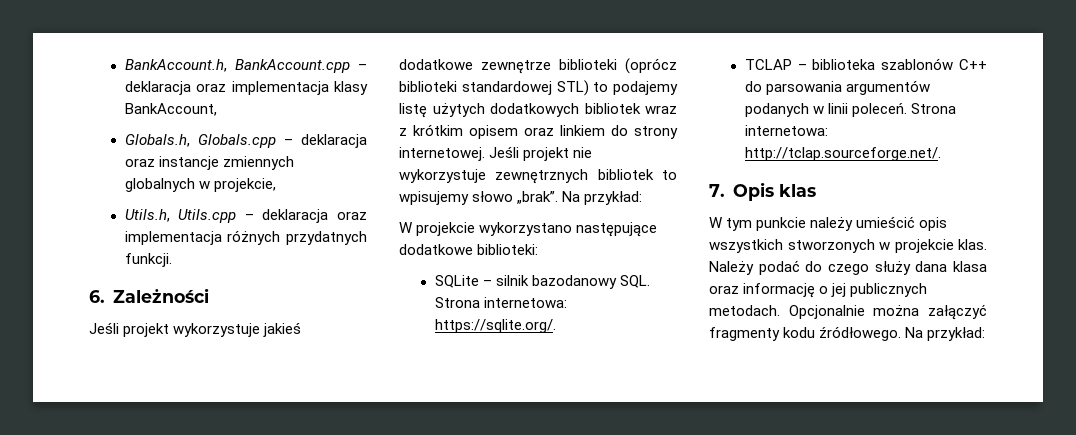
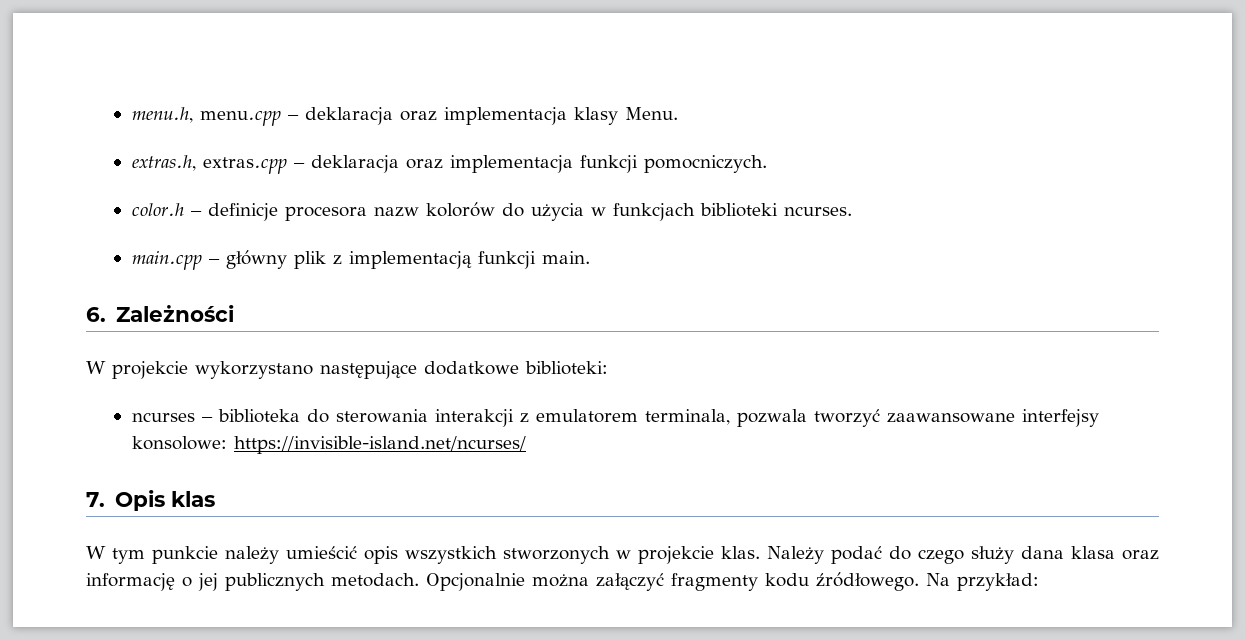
- BankAccount.h, BankAccount.cpp – deklaracja oraz implementacja klasy BankAccount,
- Globals.h, Globals.cpp – deklaracja oraz instancje zmiennych globalnych w projekcie,
- Utils.h, Utils.cpp – deklaracja oraz implementacja różnych przydatnych funkcji.
+ menu.h, menu.cpp – deklaracja oraz implementacja klasy Menu.
+ extras.h, extras.cpp – deklaracja oraz implementacja funkcji pomocniczych.
+ color.h – definicje procesora nazw kolorów do użycia w funkcjach biblioteki ncurses.
+ main.cpp – główny plik z implementacją funkcji main.
  6. Zależności
- Jeśli projekt wykorzystuje jakieś dodatkowe zewnętrze biblioteki (oprócz biblioteki standardowej STL) to podajemy listę użytych dodatkowych bibliotek wraz z krótkim opisem oraz linkiem do strony internetowej. Jeśli projekt nie wykorzystuje zewnętrznych bibliotek to wpisujemy słowo „brak”. Na przykład:
- SQLite – silnik bazodanowy SQL. Strona internetowa: https://sqlite.org/.
- TCLAP – biblioteka szablonów C++ do parsowania argumentów podanych w linii poleceń. Strona internetowa: http://tclap.sourceforge.net/.
+ ncurses – biblioteka do sterowania interakcji z emulatorem terminala, pozwala tworzyć zaawansowane interfejsy konsolowe: https://invisible-island.net/ncurses/

